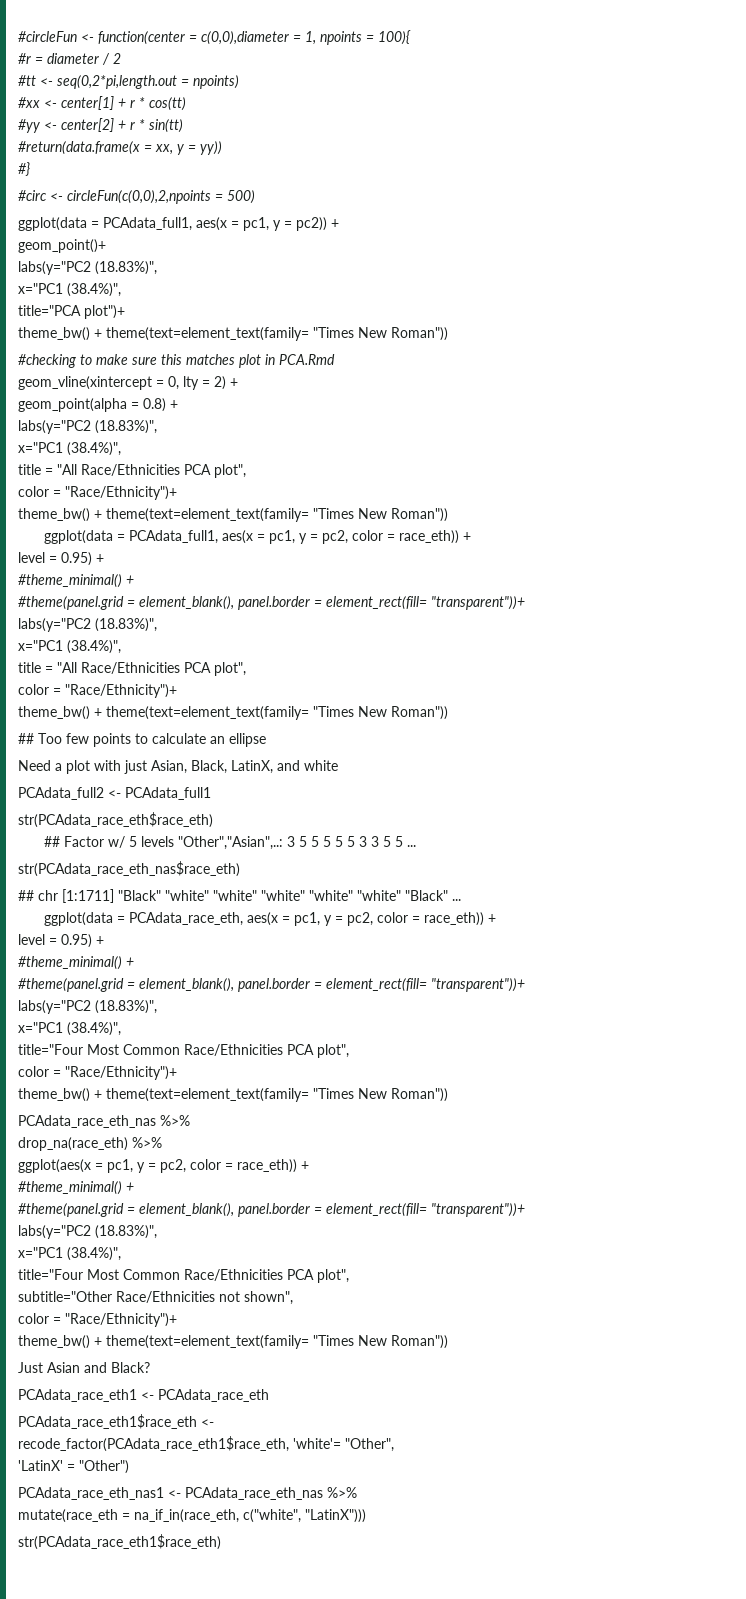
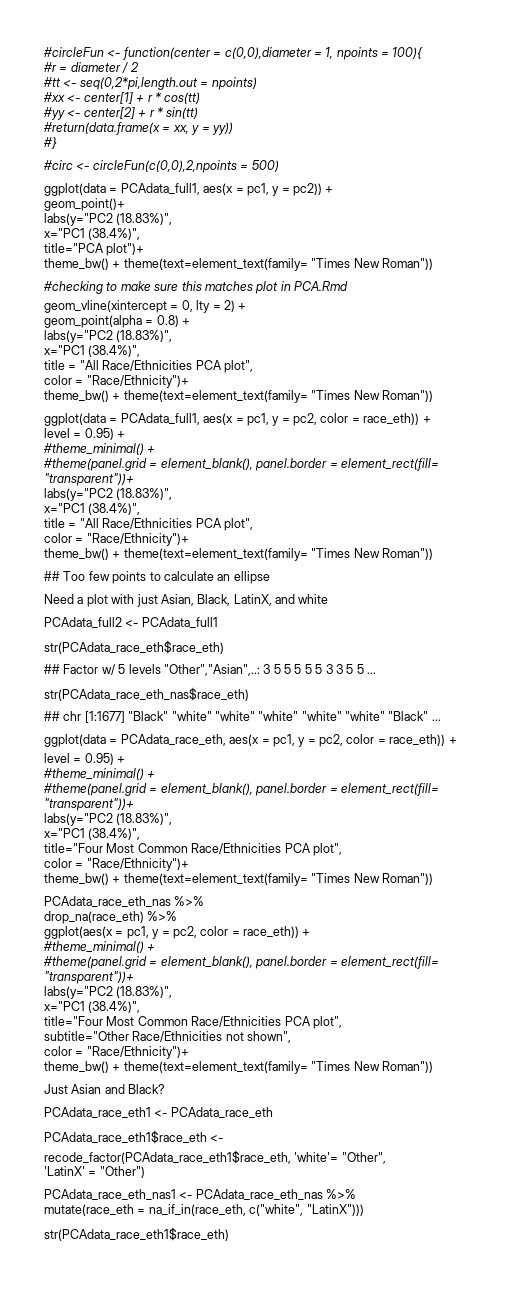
- ## chr [1:1711] "Black" "white" "white" "white" "white" "white" "Black" ...
+ ## chr [1:1677] "Black" "white" "white" "white" "white" "white" "Black" ...

